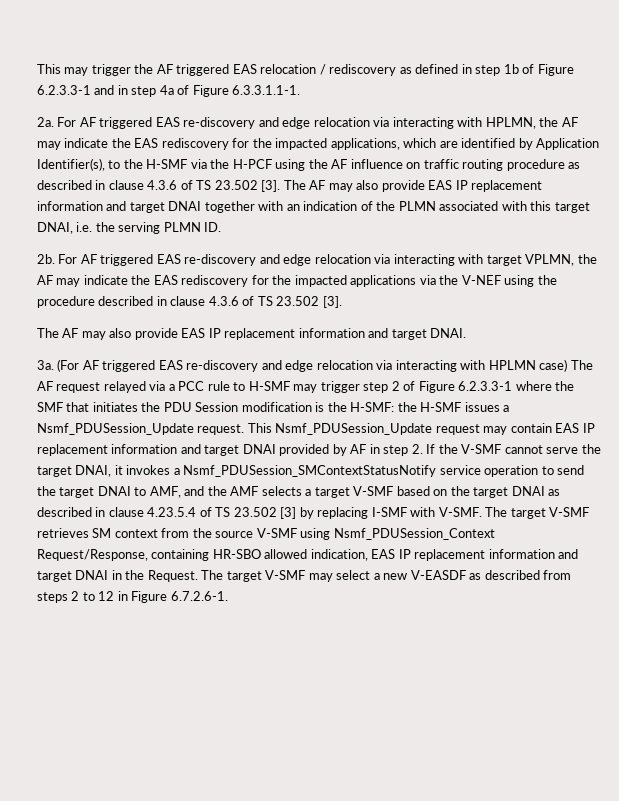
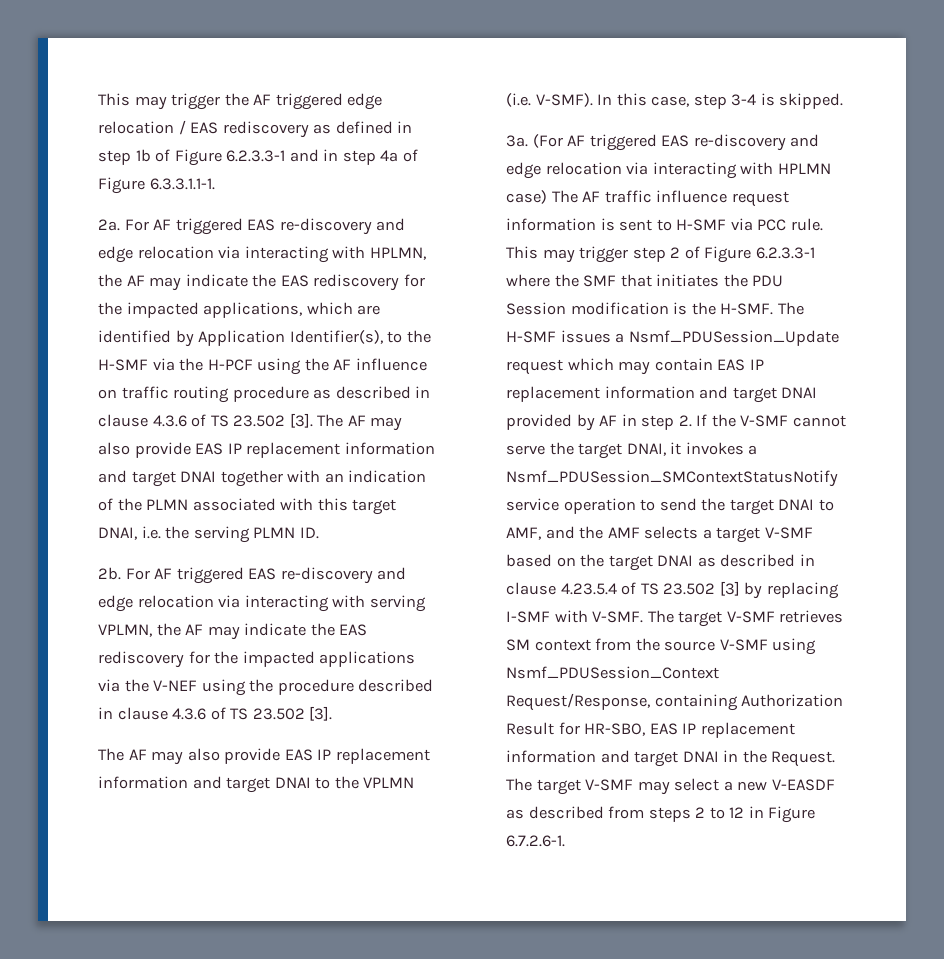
- This may trigger the AF triggered EAS relocation / rediscovery as defined in step 1b of Figure 6.2.3.3-1 and in step 4a of Figure 6.3.3.1.1-1.
+ This may trigger the AF triggered edge relocation / EAS rediscovery as defined in step 1b of Figure 6.2.3.3-1 and in step 4a of Figure 6.3.3.1.1-1.
- For AF triggered EAS re-discovery and edge relocation via interacting with target VPLMN, the AF may indicate the EAS rediscovery for the impacted applications via the V-NEF using the procedure described in clause 4.3.6 of TS 23.502 [3].
+ For AF triggered EAS re-discovery and edge relocation via interacting with serving VPLMN, the AF may indicate the EAS rediscovery for the impacted applications via the V-NEF using the procedure described in clause 4.3.6 of TS 23.502 [3].
- The AF may also provide EAS IP replacement information and target DNAI.
+ The AF may also provide EAS IP replacement information and target DNAI to the VPLMN (i.e. V-SMF). In this case, step 3-4 is skipped.
- (For AF triggered EAS re-discovery and edge relocation via interacting with HPLMN case) The AF request relayed via a PCC rule to H-SMF may trigger step 2 of Figure 6.2.3.3-1 where the SMF that initiates the PDU Session modification is the H-SMF: the H-SMF issues a Nsmf_PDUSession_Update request. This Nsmf_PDUSession_Update request may contain EAS IP replacement information and target DNAI provided by AF in step 2. If the V-SMF cannot serve the target DNAI, it invokes a Nsmf_PDUSession_SMContextStatusNotify service operation to send the target DNAI to AMF, and the AMF selects a target V-SMF based on the target DNAI as described in clause 4.23.5.4 of TS 23.502 [3] by replacing I-SMF with V-SMF.
+ (For AF triggered EAS re-discovery and edge relocation via interacting with HPLMN case) The AF traffic influence request information is sent to H-SMF via PCC rule. This may trigger step 2 of Figure 6.2.3.3-1 where the SMF that initiates the PDU Session modification is the H-SMF. The H-SMF issues a Nsmf_PDUSession_Update request which may contain EAS IP replacement information and target DNAI provided by AF in step 2. If the V-SMF cannot serve the target DNAI, it invokes a Nsmf_PDUSession_SMContextStatusNotify service operation to send the target DNAI to AMF, and the AMF selects a target V-SMF based on the target DNAI as described in clause 4.23.5.4 of TS 23.502 [3] by replacing I-SMF with V-SMF.
- The target V-SMF retrieves SM context from the source V-SMF using Nsmf_PDUSession_Context Request/Response, containing HR-SBO allowed indication, EAS IP replacement information and target DNAI in the Request.
+ The target V-SMF retrieves SM context from the source V-SMF using Nsmf_PDUSession_Context Request/Response, containing Authorization Result for HR-SBO, EAS IP replacement information and target DNAI in the Request.

